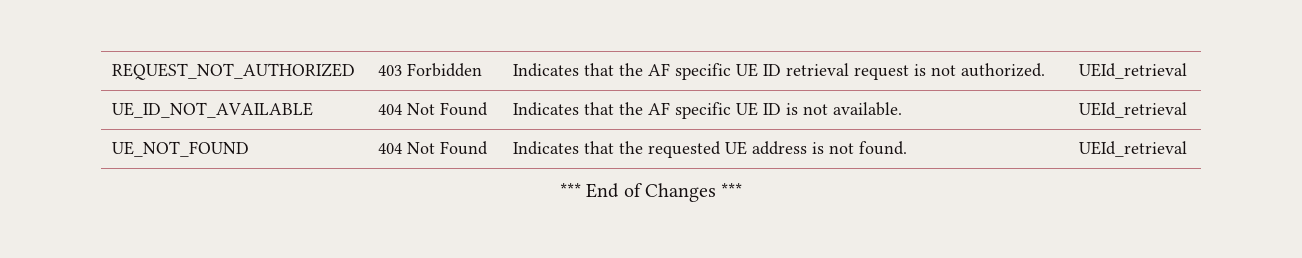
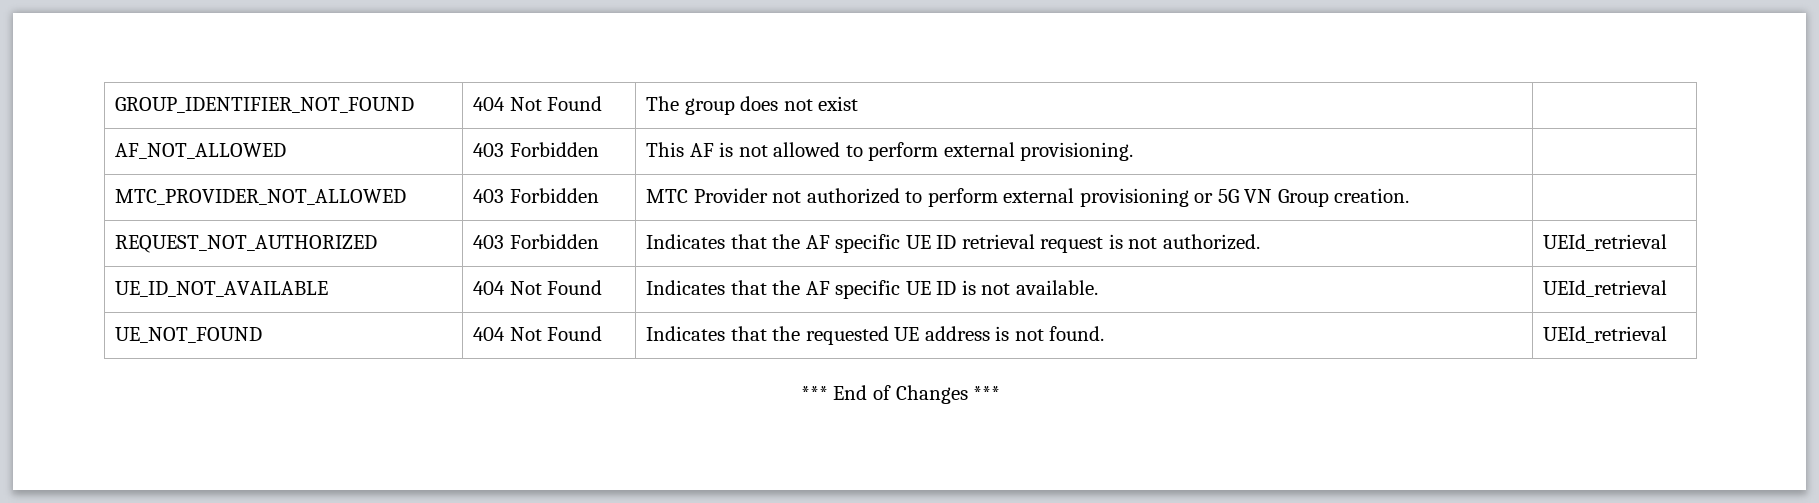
+ GROUP_IDENTIFIER_NOT_FOUND | 404 Not Found | The group does not exist |
+ AF_NOT_ALLOWED | 403 Forbidden | This AF is not allowed to perform external provisioning. |
+ MTC_PROVIDER_NOT_ALLOWED | 403 Forbidden | MTC Provider not authorized to perform external provisioning or 5G VN Group creation. |

